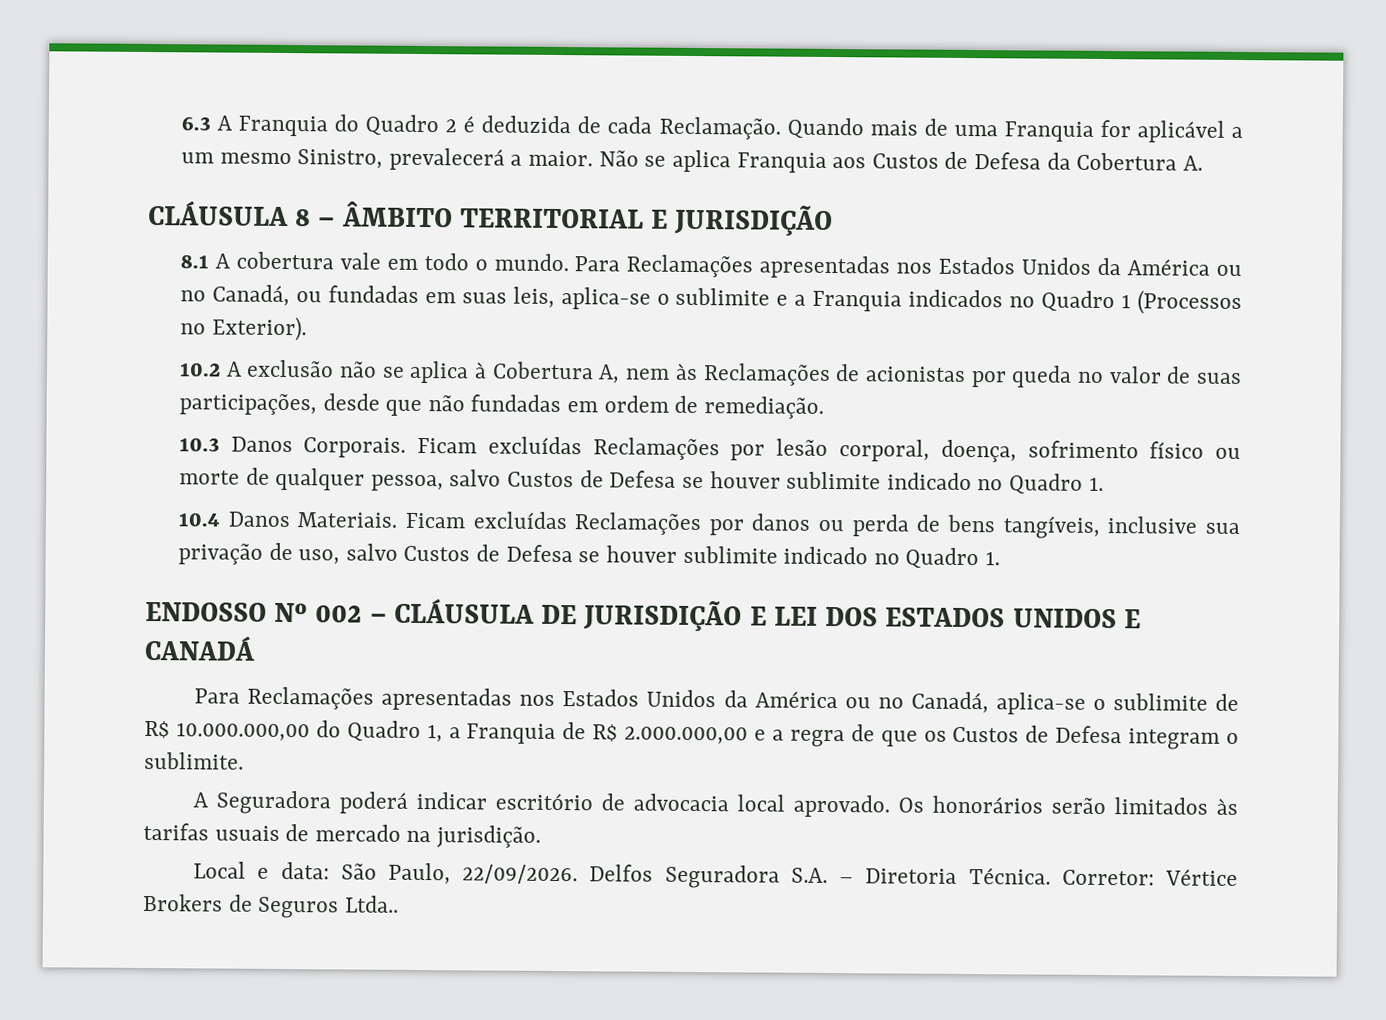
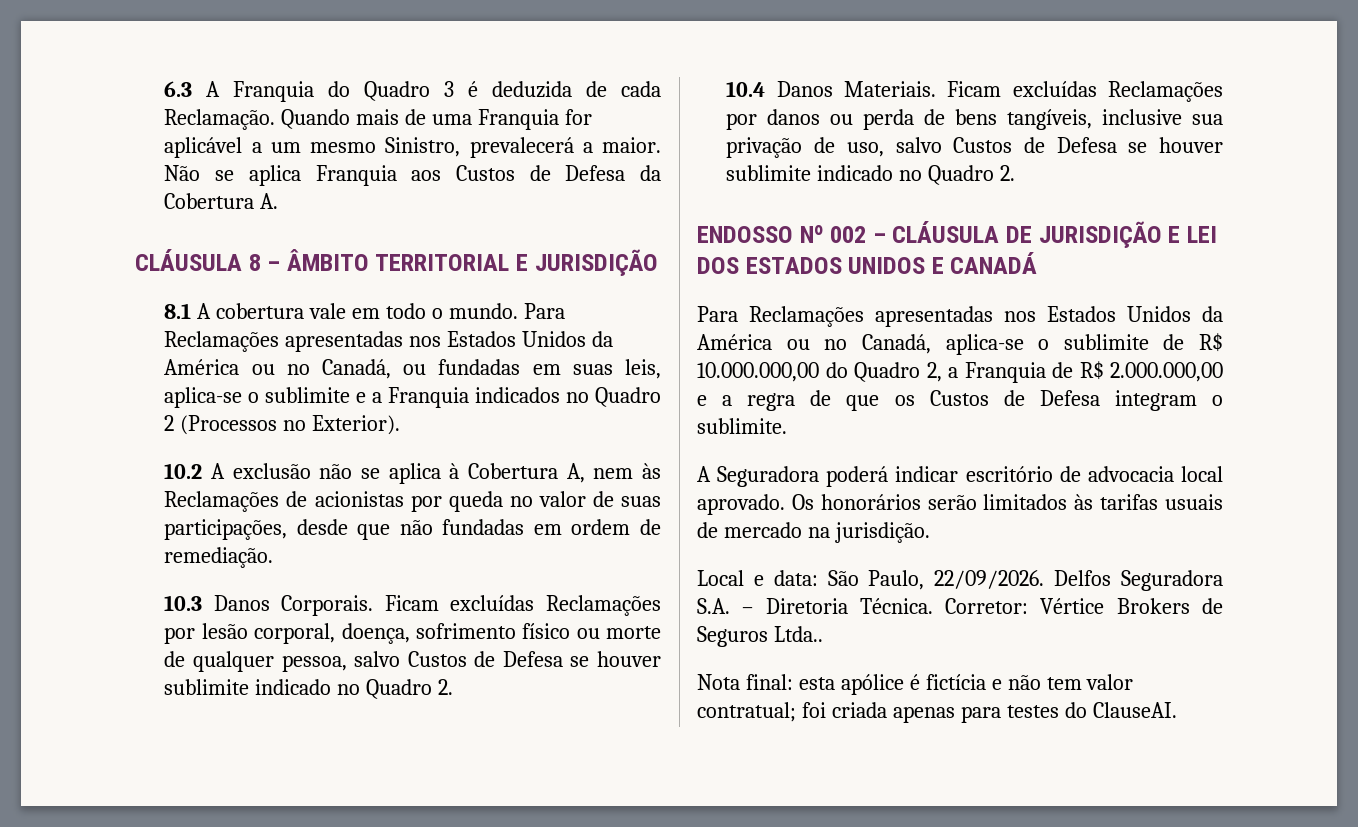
- 6.3 A Franquia do Quadro 2 é deduzida de cada Reclamação.
+ 6.3 A Franquia do Quadro 3 é deduzida de cada Reclamação.
- Para Reclamações apresentadas nos Estados Unidos da América ou no Canadá, ou fundadas em suas leis, aplica-se o sublimite e a Franquia indicados no Quadro 1 (Processos no Exterior).
+ Para Reclamações apresentadas nos Estados Unidos da América ou no Canadá, ou fundadas em suas leis, aplica-se o sublimite e a Franquia indicados no Quadro 2 (Processos no Exterior).
- Ficam excluídas Reclamações por lesão corporal, doença, sofrimento físico ou morte de qualquer pessoa, salvo Custos de Defesa se houver sublimite indicado no Quadro 1.
+ Ficam excluídas Reclamações por lesão corporal, doença, sofrimento físico ou morte de qualquer pessoa, salvo Custos de Defesa se houver sublimite indicado no Quadro 2.
- Ficam excluídas Reclamações por danos ou perda de bens tangíveis, inclusive sua privação de uso, salvo Custos de Defesa se houver sublimite indicado no Quadro 1.
+ Ficam excluídas Reclamações por danos ou perda de bens tangíveis, inclusive sua privação de uso, salvo Custos de Defesa se houver sublimite indicado no Quadro 2.
- Para Reclamações apresentadas nos Estados Unidos da América ou no Canadá, aplica-se o sublimite de R$ 10.000.000,00 do Quadro 1, a Franquia de R$ 2.000.000,00 e a regra de que os Custos de Defesa integram o sublimite.
+ Para Reclamações apresentadas nos Estados Unidos da América ou no Canadá, aplica-se o sublimite de R$ 10.000.000,00 do Quadro 2, a Franquia de R$ 2.000.000,00 e a regra de que os Custos de Defesa integram o sublimite.
+ Nota final: esta apólice é fictícia e não tem valor contratual; foi criada apenas para testes do ClauseAI.

